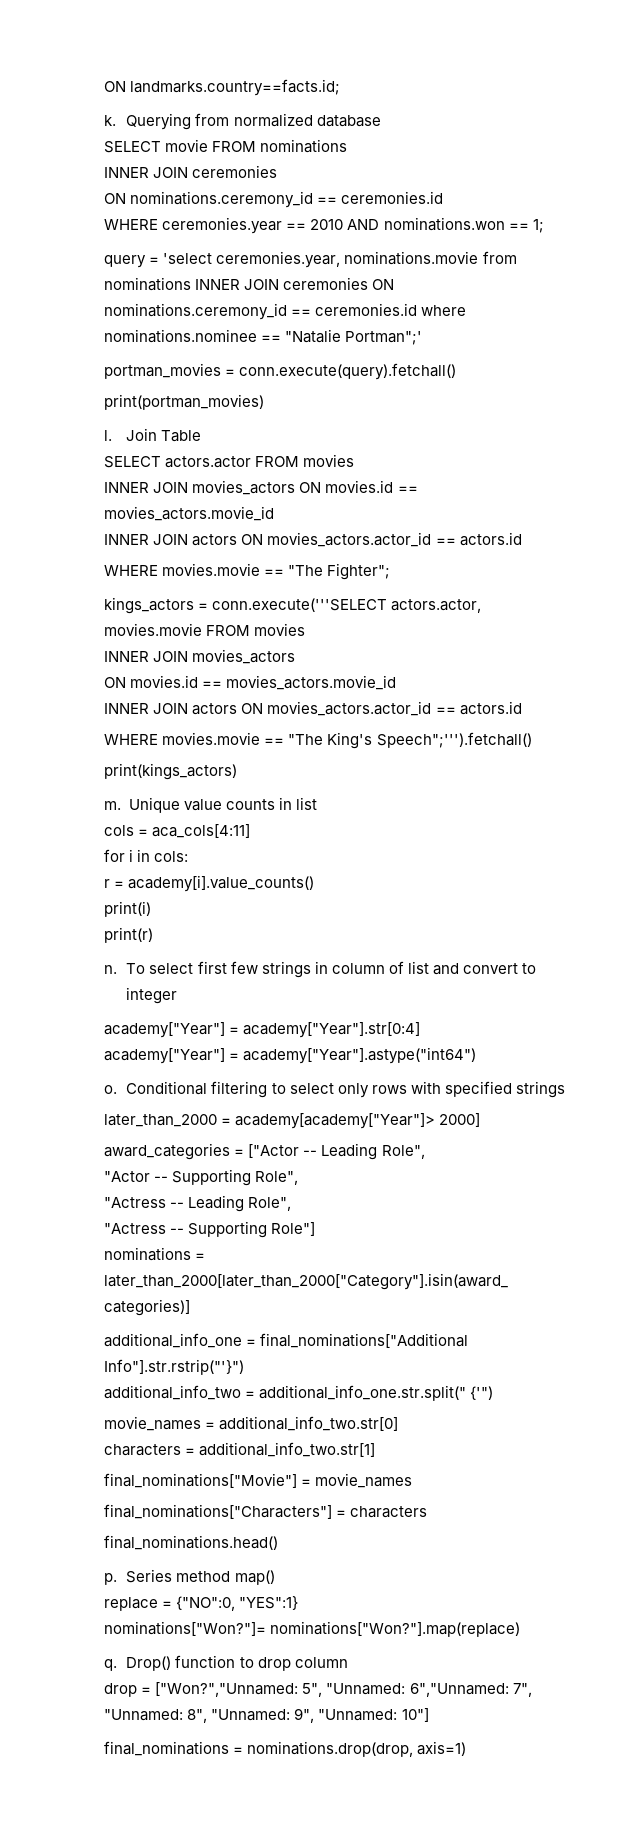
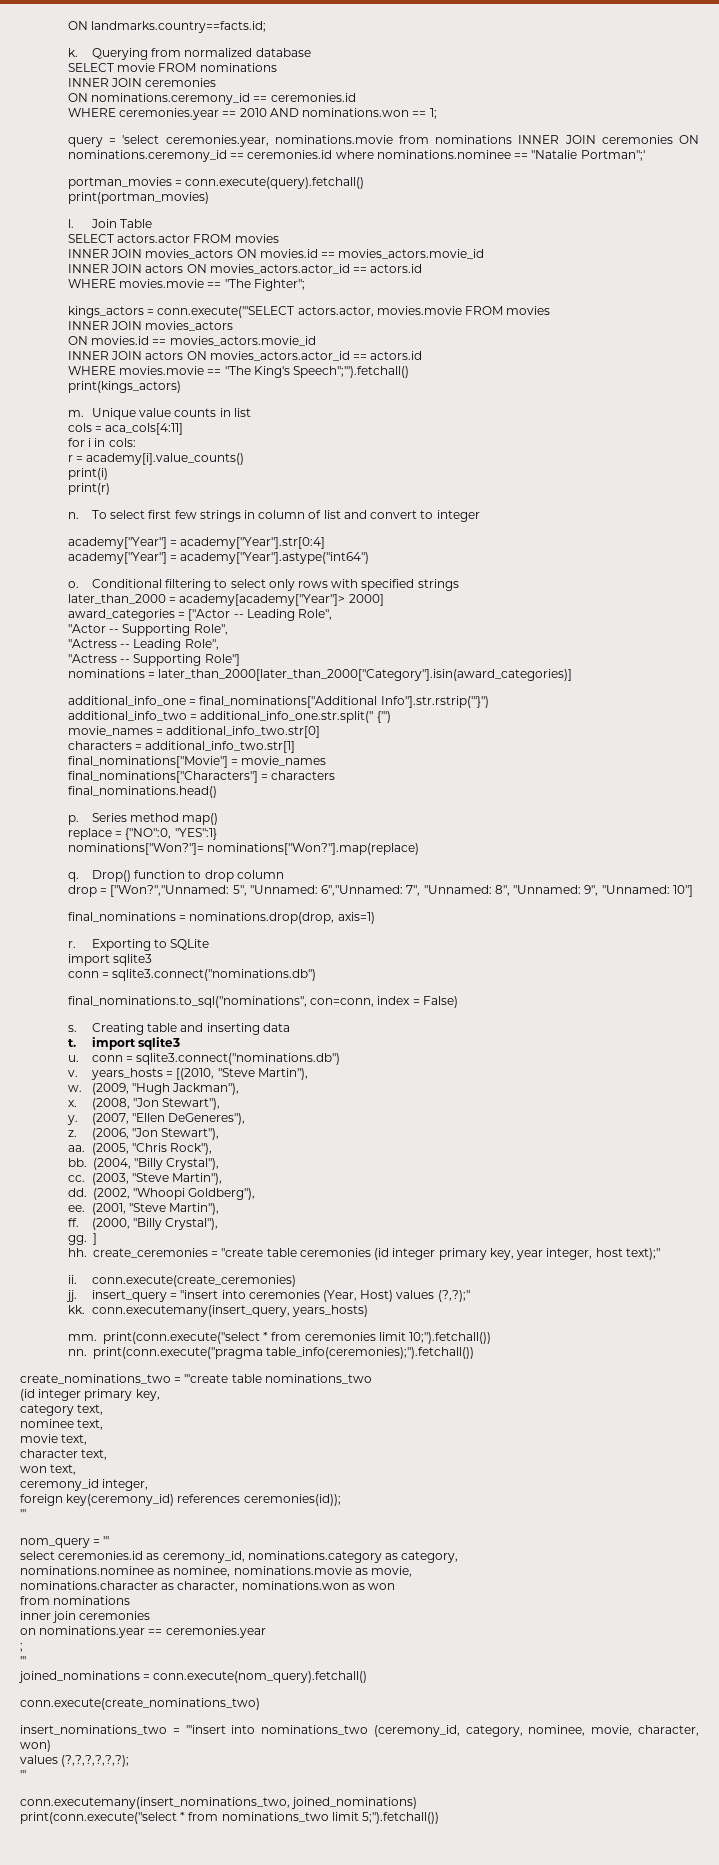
+ r. Exporting to SQLite
+ import sqlite3
+ conn = sqlite3.connect("nominations.db")
+ final_nominations.to_sql("nominations", con=conn, index = False)
+ s. Creating table and inserting data
+ t. import sqlite3
+ u. conn = sqlite3.connect("nominations.db")
+ v. years_hosts = [(2010, "Steve Martin"),
+ w. (2009, "Hugh Jackman"),
+ x. (2008, "Jon Stewart"),
+ y. (2007, "Ellen DeGeneres"),
+ z. (2006, "Jon Stewart"),
+ aa. (2005, "Chris Rock"),
+ bb. (2004, "Billy Crystal"),
+ cc. (2003, "Steve Martin"),
+ dd. (2002, "Whoopi Goldberg"),
+ ee. (2001, "Steve Martin"),
+ ff. (2000, "Billy Crystal"),
+ gg. ]
+ hh. create_ceremonies = "create table ceremonies (id integer primary key, year integer, host text);"
+ ii. conn.execute(create_ceremonies)
+ jj. insert_query = "insert into ceremonies (Year, Host) values (?,?);"
+ kk. conn.executemany(insert_query, years_hosts)
+ mm. print(conn.execute("select * from ceremonies limit 10;").fetchall())
+ nn. print(conn.execute("pragma table_info(ceremonies);").fetchall())
+ create_nominations_two = '''create table nominations_two
+ (id integer primary key,
+ category text,
+ nominee text,
+ movie text,
+ character text,
+ won text,
+ ceremony_id integer,
+ foreign key(ceremony_id) references ceremonies(id));
+ '''
+ nom_query = '''
+ select ceremonies.id as ceremony_id, nominations.category as category,
+ nominations.nominee as nominee, nominations.movie as movie,
+ nominations.character as character, nominations.won as won
+ from nominations
+ inner join ceremonies
+ on nominations.year == ceremonies.year
+ ;
+ '''
+ joined_nominations = conn.execute(nom_query).fetchall()
+ conn.execute(create_nominations_two)
+ insert_nominations_two = '''insert into nominations_two (ceremony_id, category, nominee, movie, character, won)
+ values (?,?,?,?,?,?);
+ '''
+ conn.executemany(insert_nominations_two, joined_nominations)
+ print(conn.execute("select * from nominations_two limit 5;").fetchall())

